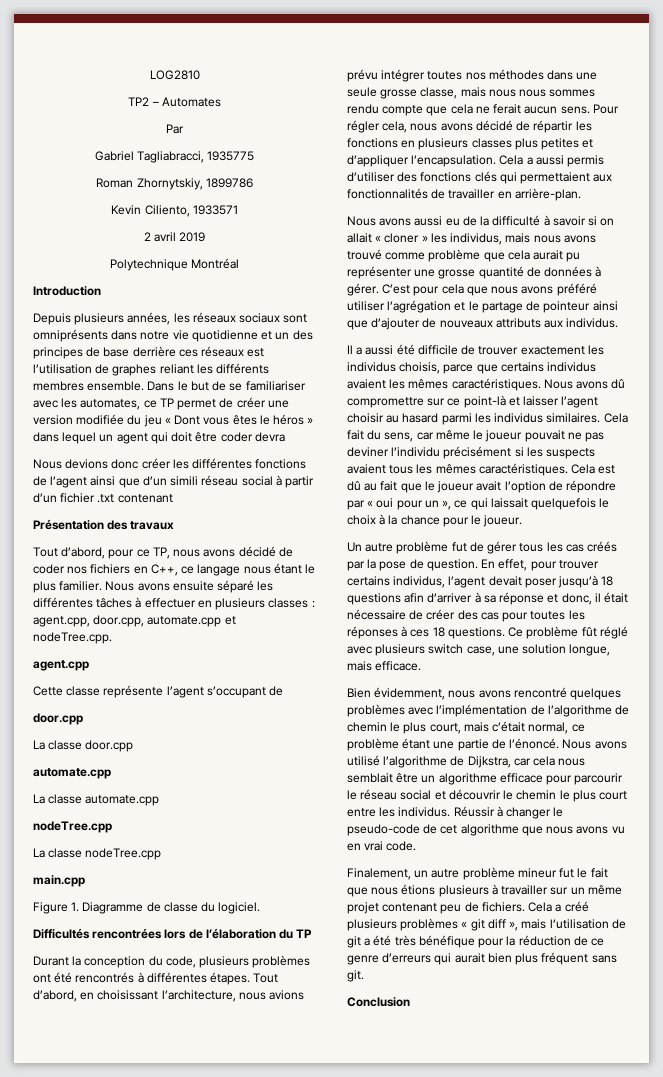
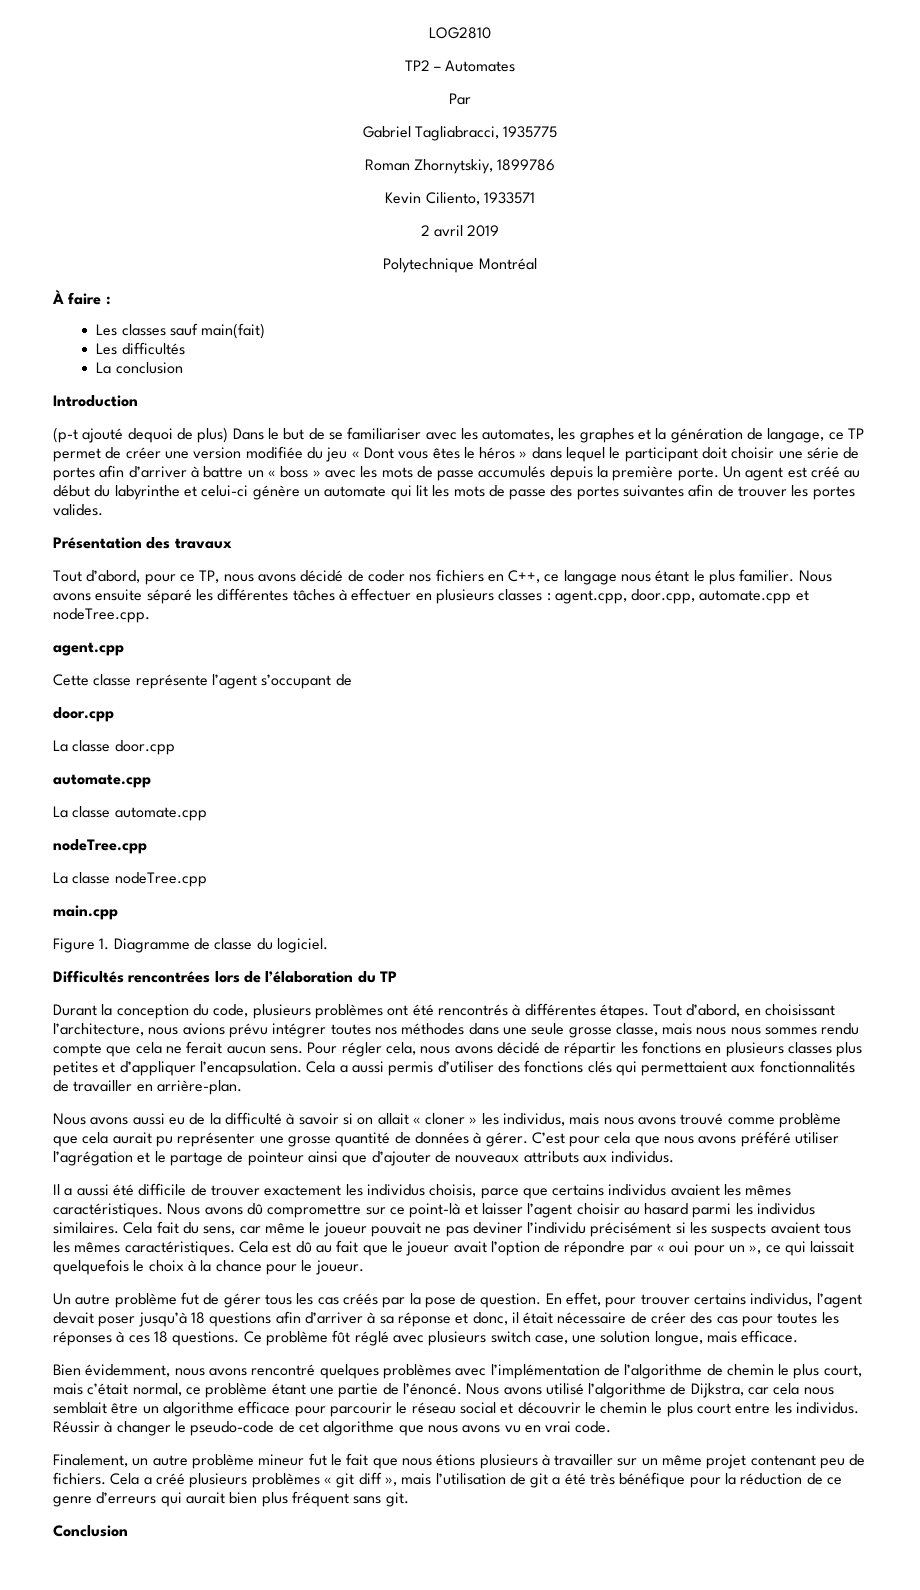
+ À faire :
+ Les classes sauf main(fait)
+ Les difficultés
+ La conclusion
  Introduction
- Depuis plusieurs années, les réseaux sociaux sont omniprésents dans notre vie quotidienne et un des principes de base derrière ces réseaux est l’utilisation de graphes reliant les différents membres ensemble. Dans le but de se familiariser avec les automates, ce TP permet de créer une version modifiée du jeu « Dont vous êtes le héros » dans lequel un agent qui doit être coder devra
- Nous devions donc créer les différentes fonctions de l’agent ainsi que d’un simili réseau social à partir d’un fichier .txt contenant
+ (p-t ajouté dequoi de plus) Dans le but de se familiariser avec les automates, les graphes et la génération de langage, ce TP permet de créer une version modifiée du jeu « Dont vous êtes le héros » dans lequel le participant doit choisir une série de portes afin d’arriver à battre un « boss » avec les mots de passe accumulés depuis la première porte. Un agent est créé au début du labyrinthe et celui-ci génère un automate qui lit les mots de passe des portes suivantes afin de trouver les portes valides.

